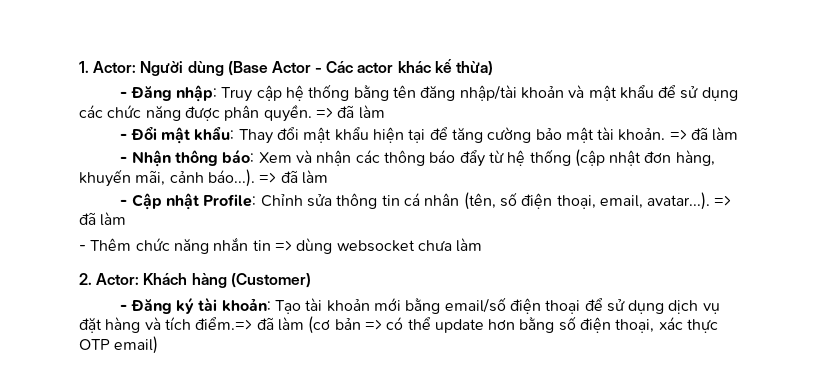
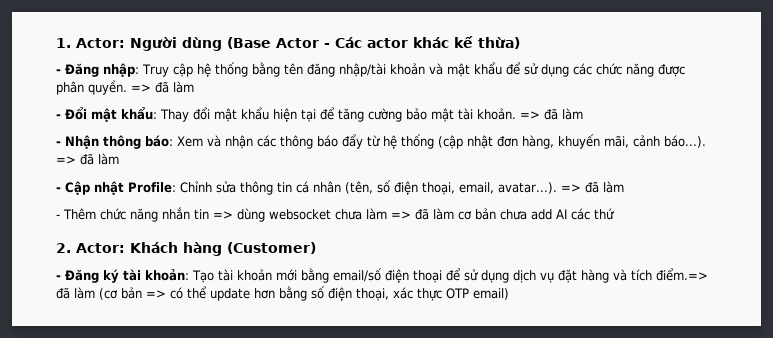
- - Thêm chức năng nhắn tin => dùng websocket chưa làm
+ - Thêm chức năng nhắn tin => dùng websocket chưa làm => đã làm cơ bản chưa add AI các thứ

